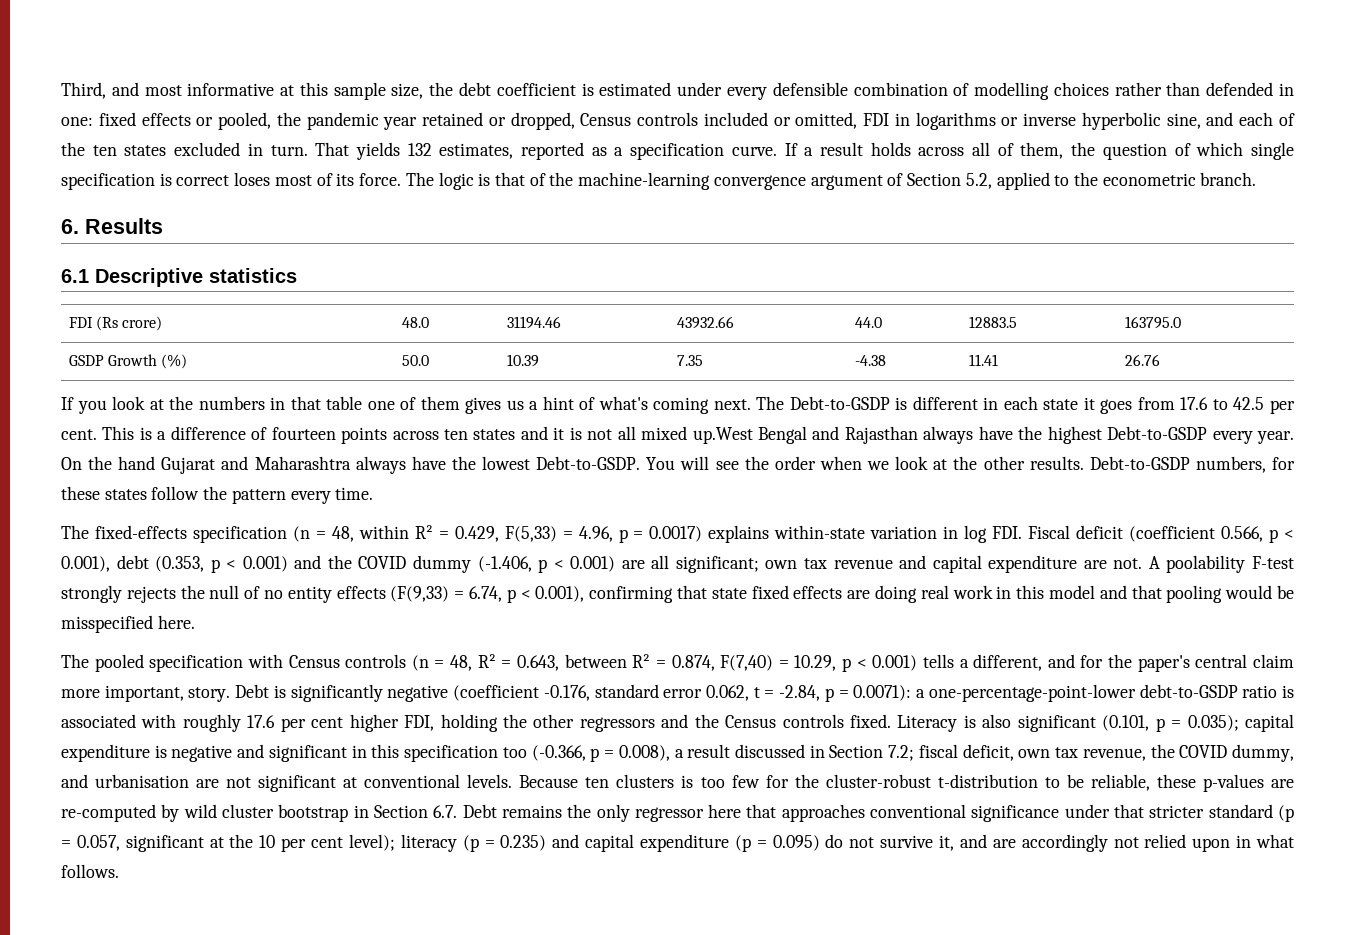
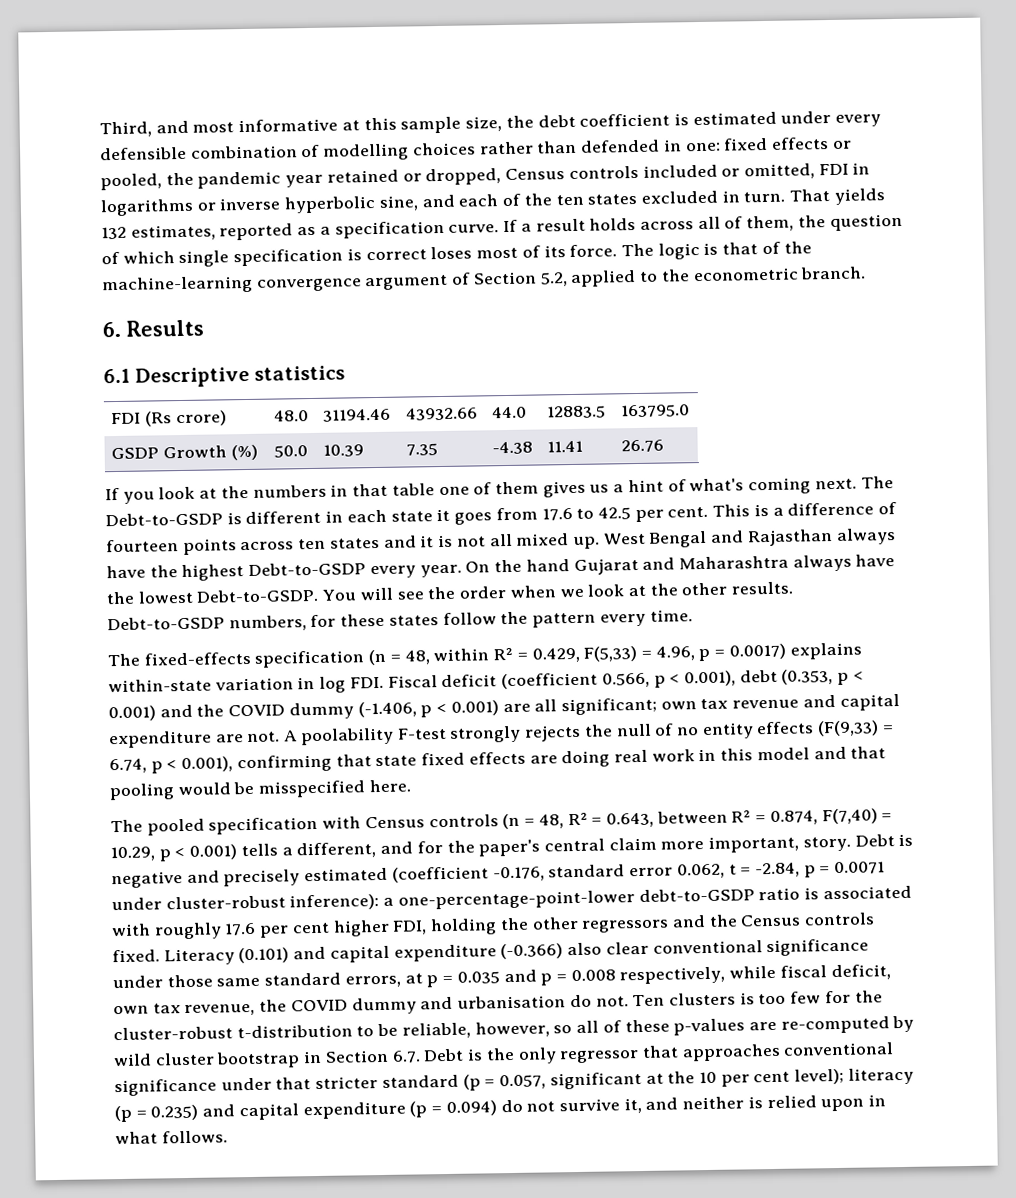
- This is a difference of fourteen points across ten states and it is not all mixed up.West Bengal and Rajasthan always have the highest Debt-to-GSDP every year.
+ This is a difference of fourteen points across ten states and it is not all mixed up. West Bengal and Rajasthan always have the highest Debt-to-GSDP every year.
- Debt is significantly negative (coefficient -0.176, standard error 0.062, t = -2.84, p = 0.0071): a one-percentage-point-lower debt-to-GSDP ratio is associated with roughly 17.6 per cent higher FDI, holding the other regressors and the Census controls fixed.
+ Debt is negative and precisely estimated (coefficient -0.176, standard error 0.062, t = -2.84, p = 0.0071 under cluster-robust inference): a one-percentage-point-lower debt-to-GSDP ratio is associated with roughly 17.6 per cent higher FDI, holding the other regressors and the Census controls fixed.
- Literacy is also significant (0.101, p = 0.035); capital expenditure is negative and significant in this specification too (-0.366, p = 0.008), a result discussed in Section 7.2; fiscal deficit, own tax revenue, the COVID dummy, and urbanisation are not significant at conventional levels. Because ten clusters is too few for the cluster-robust t-distribution to be reliable, these p-values are re-computed by wild cluster bootstrap in Section 6.7. Debt remains the only regressor here that approaches conventional significance under that stricter standard (p = 0.057, significant at the 10 per cent level);
+ Literacy (0.101) and capital expenditure (-0.366) also clear conventional significance under those same standard errors, at p = 0.035 and p = 0.008 respectively, while fiscal deficit, own tax revenue, the COVID dummy and urbanisation do not. Ten clusters is too few for the cluster-robust t-distribution to be reliable, however, so all of these p-values are re-computed by wild cluster bootstrap in Section 6.7. Debt is the only regressor that approaches conventional significance under that stricter standard (p = 0.057, significant at the 10 per cent level);
- literacy (p = 0.235) and capital expenditure (p = 0.095) do not survive it, and are accordingly not relied upon in what follows.
+ literacy (p = 0.235) and capital expenditure (p = 0.094) do not survive it, and neither is relied upon in what follows.

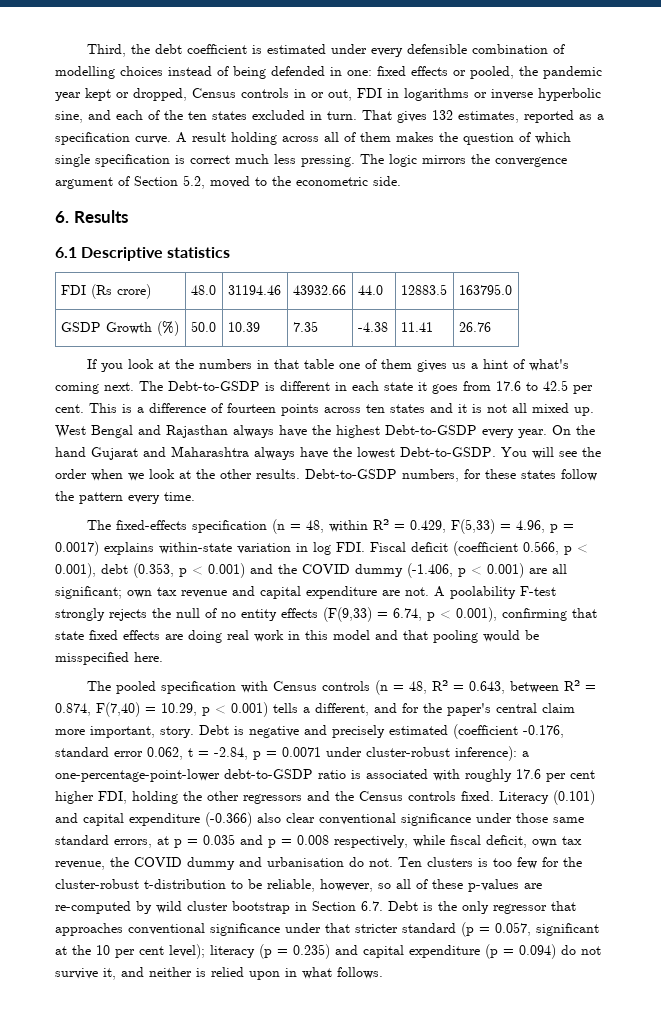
- Third, and most informative at this sample size, the debt coefficient is estimated under every defensible combination of modelling choices rather than defended in one: fixed effects or pooled, the pandemic year retained or dropped, Census controls included or omitted, FDI in logarithms or inverse hyperbolic sine, and each of the ten states excluded in turn.
+ Third, the debt coefficient is estimated under every defensible combination of modelling choices instead of being defended in one: fixed effects or pooled, the pandemic year kept or dropped, Census controls in or out, FDI in logarithms or inverse hyperbolic sine, and each of the ten states excluded in turn.
- That yields 132 estimates, reported as a specification curve.
+ That gives 132 estimates, reported as a specification curve.
- If a result holds across all of them, the question of which single specification is correct loses most of its force. The logic is that of the machine-learning convergence argument of Section 5.2, applied to the econometric branch.
+ A result holding across all of them makes the question of which single specification is correct much less pressing. The logic mirrors the convergence argument of Section 5.2, moved to the econometric side.

